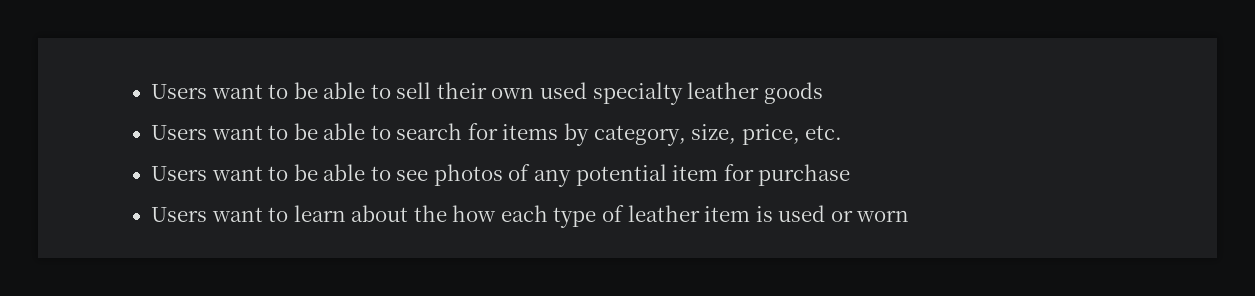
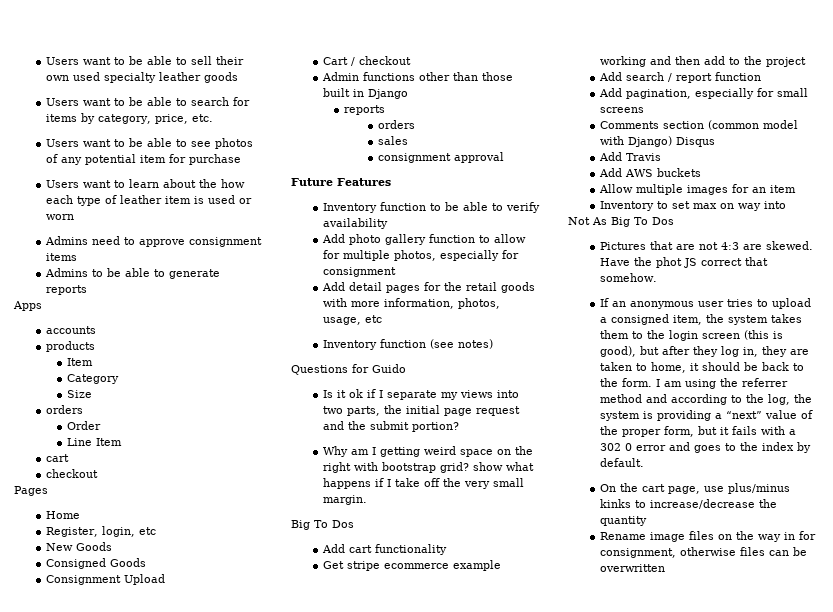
- Users want to be able to search for items by category, size, price, etc.
+ Users want to be able to search for items by category, price, etc.
+ Admins need to approve consignment items
+ Admins to be able to generate reports
+ Apps
+ accounts
+ products
+ Item
+ Category
+ Size
+ orders
+ Order
+ Line Item
+ cart
+ checkout
+ Pages
+ Home
+ Register, login, etc
+ New Goods
+ Consigned Goods
+ Consignment Upload
+ Cart / checkout
+ Admin functions other than those built in Django
+ reports
+ orders
+ sales
+ consignment approval
+ Future Features
+ Inventory function to be able to verify availability
+ Add photo gallery function to allow for multiple photos, especially for consignment
+ Add detail pages for the retail goods with more information, photos, usage, etc
+ Inventory function (see notes)
+ Questions for Guido
+ Is it ok if I separate my views into two parts, the initial page request and the submit portion?
+ Why am I getting weird space on the right with bootstrap grid? show what happens if I take off the very small margin.
+ Big To Dos
+ Add cart functionality
+ Get stripe ecommerce example working and then add to the project
+ Add search / report function
+ Add pagination, especially for small screens
+ Comments section (common model with Django) Disqus
+ Add Travis
+ Add AWS buckets
+ Allow multiple images for an item
+ Inventory to set max on way into
+ Not As Big To Dos
+ Pictures that are not 4:3 are skewed. Have the phot JS correct that somehow.
+ If an anonymous user tries to upload a consigned item, the system takes them to the login screen (this is good), but after they log in, they are taken to home, it should be back to the form. I am using the referrer method and according to the log, the system is providing a “next” value of the proper form, but it fails with a 302 0 error and goes to the index by default.
+ On the cart page, use plus/minus kinks to increase/decrease the quantity
+ Rename image files on the way in for consignment, otherwise files can be overwritten

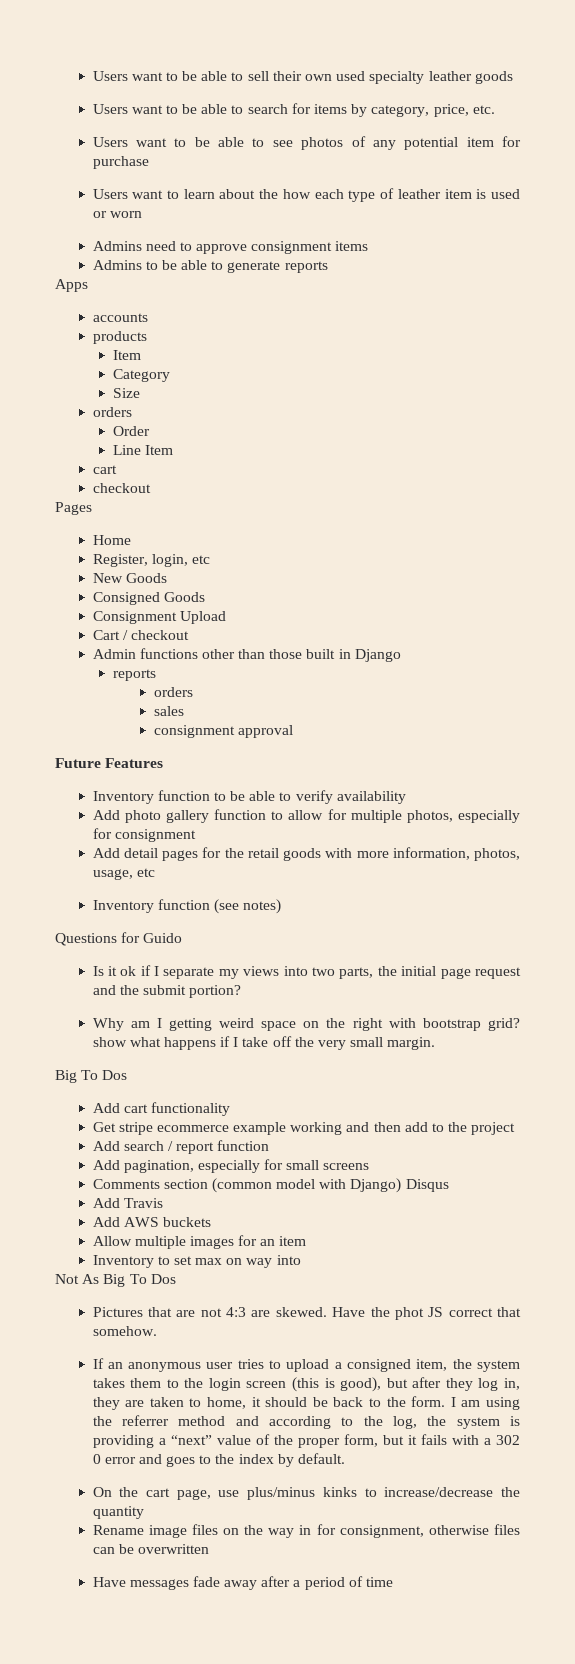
+ Have messages fade away after a period of time

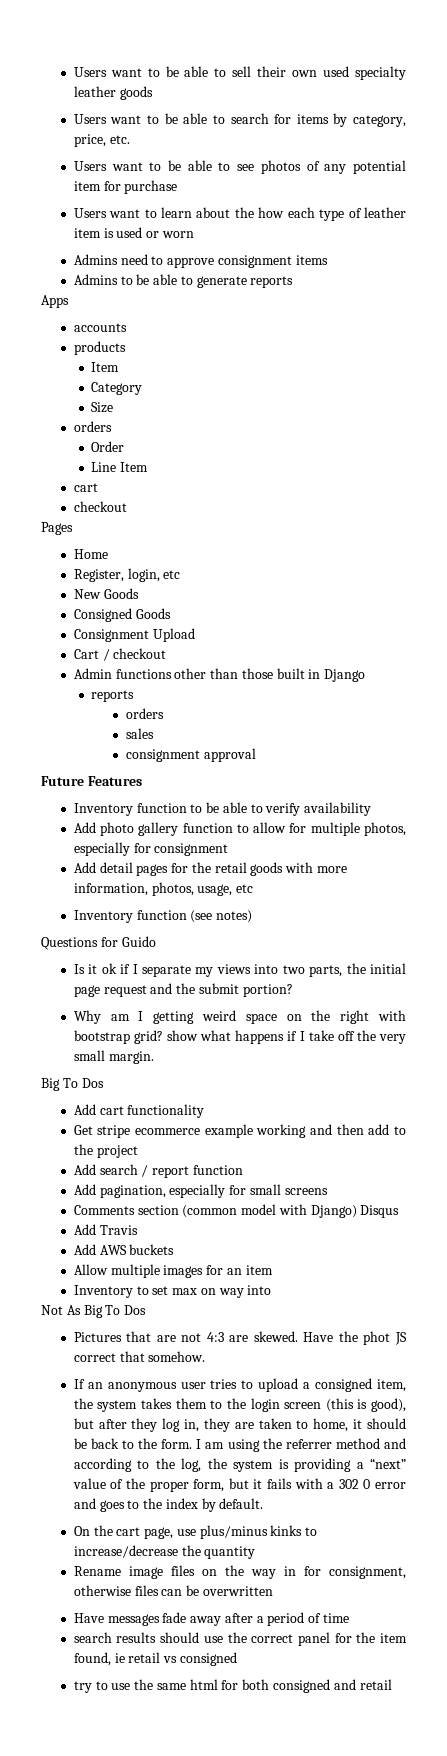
+ search results should use the correct panel for the item found, ie retail vs consigned
+ try to use the same html for both consigned and retail

